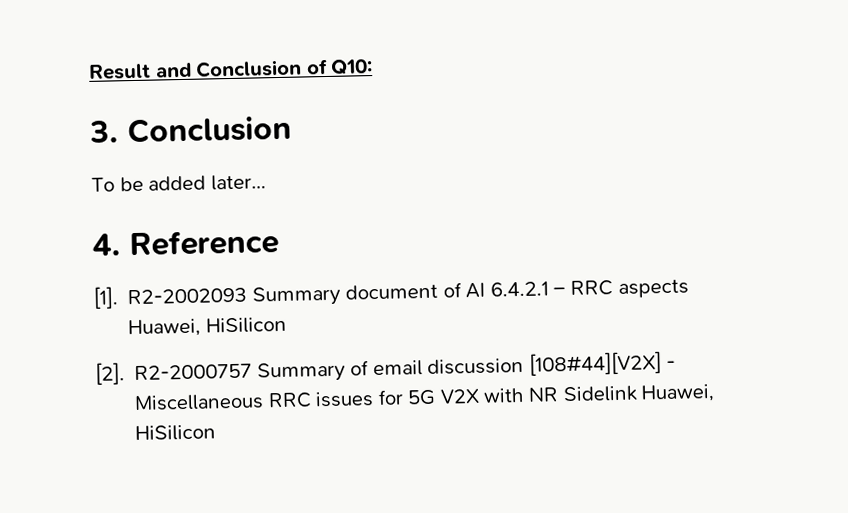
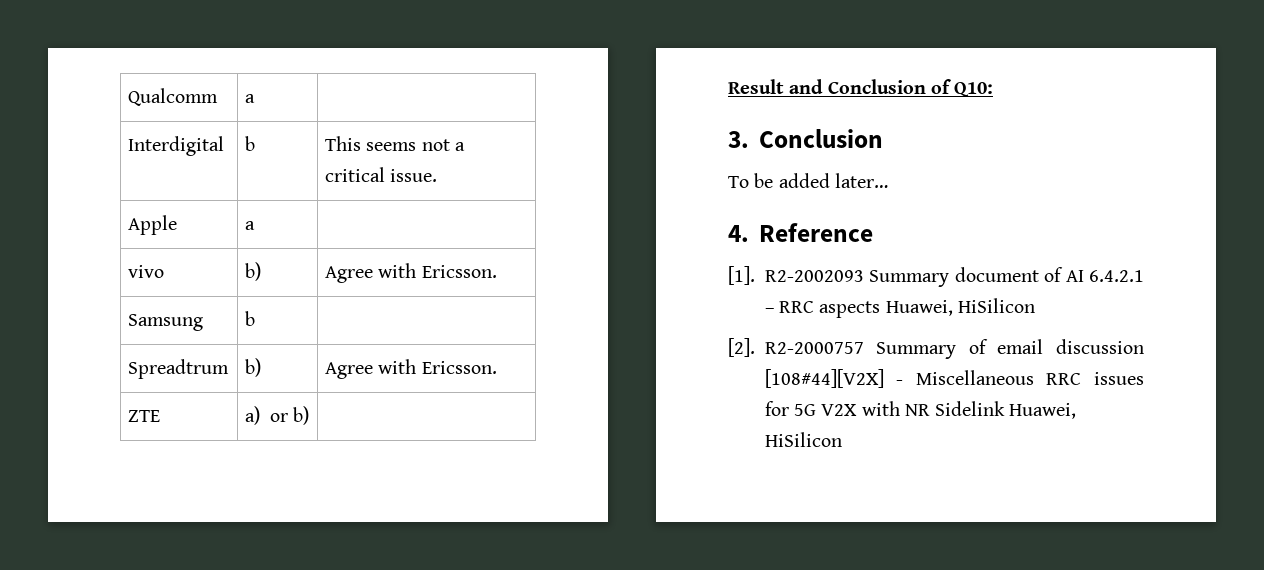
+ Qualcomm | a |
+ Interdigital | b | This seems not a critical issue.
+ Apple | a |
+ vivo | b) | Agree with Ericsson.
+ Samsung | b |
+ Spreadtrum | b) | Agree with Ericsson.
+ ZTE | a) or b) |

